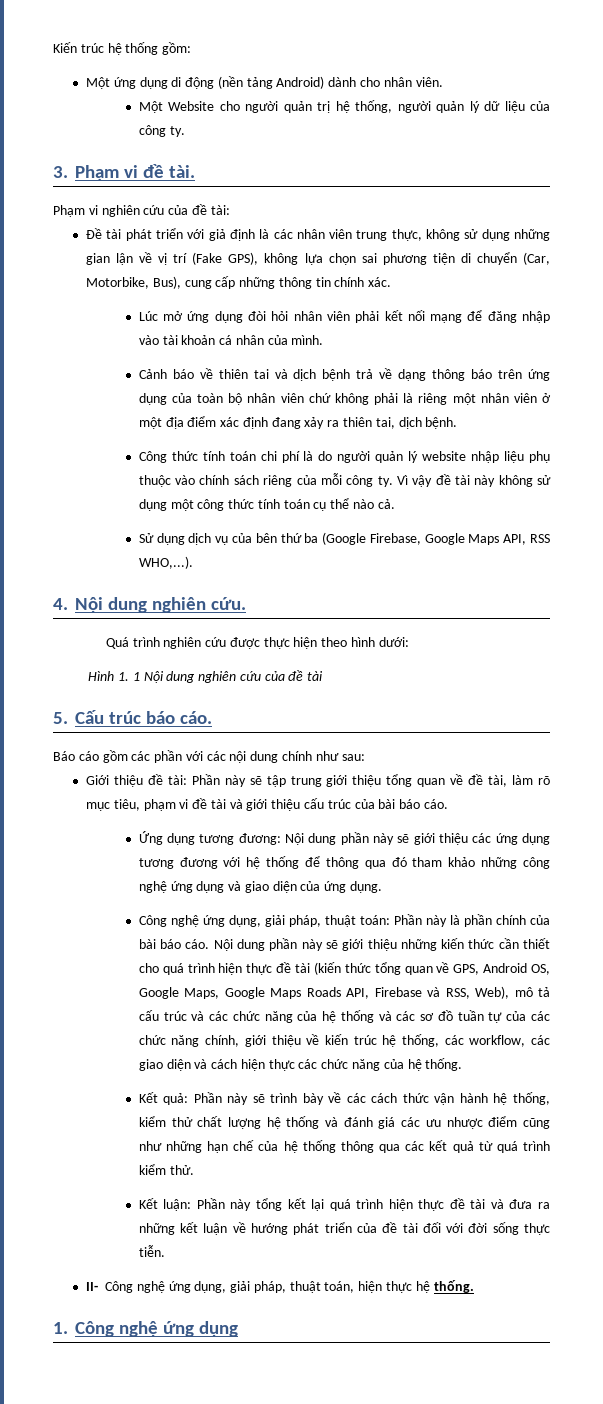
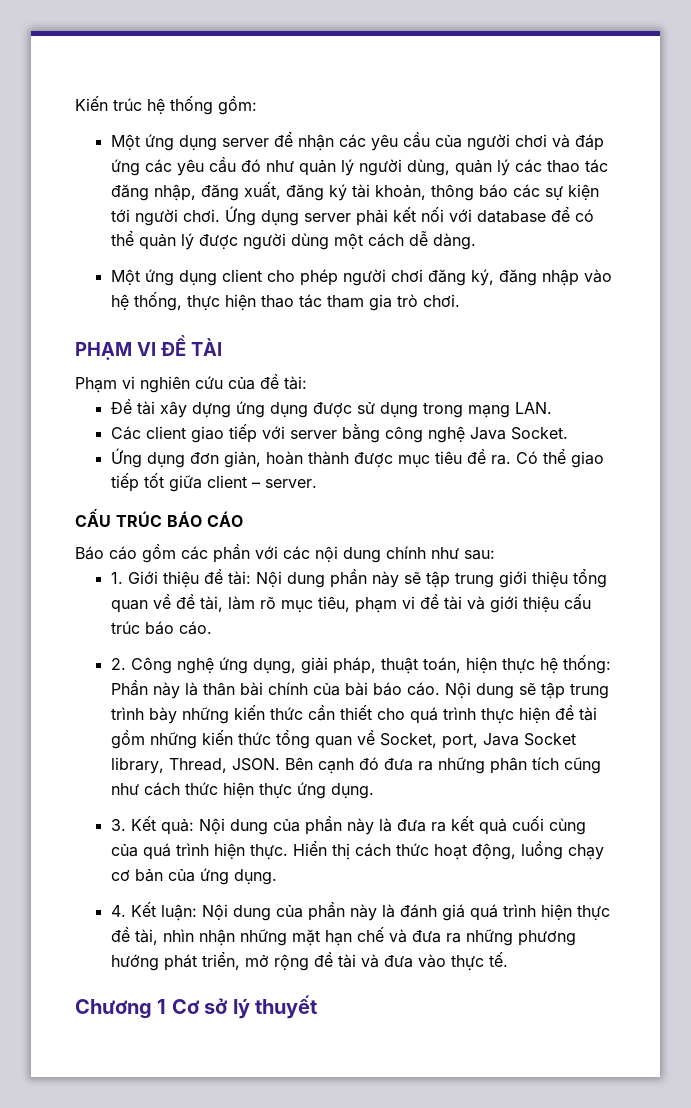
- Một ứng dụng di động (nền tảng Android) dành cho nhân viên.
- Một Website cho người quản trị hệ thống, người quản lý dữ liệu của công ty.
- 3. Phạm vi đề tài.
+ Một ứng dụng server để nhận các yêu cầu của người chơi và đáp ứng các yêu cầu đó như quản lý người dùng, quản lý các thao tác đăng nhập, đăng xuất, đăng ký tài khoản, thông báo các sự kiện tới người chơi. Ứng dụng server phải kết nối với database để có thể quản lý được người dùng một cách dễ dàng.
+ Một ứng dụng client cho phép người chơi đăng ký, đăng nhập vào hệ thống, thực hiện thao tác tham gia trò chơi.
+ PHẠM VI ĐỀ TÀI
- Đề tài phát triển với giả định là các nhân viên trung thực, không sử dụng những gian lận về vị trí (Fake GPS), không lựa chọn sai phương tiện di chuyển (Car, Motorbike, Bus), cung cấp những thông tin chính xác.
- Lúc mở ứng dụng đòi hỏi nhân viên phải kết nối mạng để đăng nhập vào tài khoản cá nhân của mình.
- Cảnh báo về thiên tai và dịch bệnh trả về dạng thông báo trên ứng dụng của toàn bộ nhân viên chứ không phải là riêng một nhân viên ở một địa điểm xác định đang xảy ra thiên tai, dịch bệnh.
- Công thức tính toán chi phí là do người quản lý website nhập liệu phụ thuộc vào chính sách riêng của mỗi công ty. Vì vậy đề tài này không sử dụng một công thức tính toán cụ thể nào cả.
- Sử dụng dịch vụ của bên thứ ba (Google Firebase, Google Maps API, RSS WHO,...).
- 4. Nội dung nghiên cứu.
- Quá trình nghiên cứu được thực hiện theo hình dưới:
- Hình 1. 1 Nội dung nghiên cứu của đề tài
- 5. Cấu trúc báo cáo.
+ Đề tài xây dựng ứng dụng được sử dụng trong mạng LAN.
+ Các client giao tiếp với server bằng công nghệ Java Socket.
+ Ứng dụng đơn giản, hoàn thành được mục tiêu đề ra. Có thể giao tiếp tốt giữa client – server.
+ CẤU TRÚC BÁO CÁO
- Giới thiệu đề tài: Phần này sẽ tập trung giới thiệu tổng quan về đề tài, làm rõ mục tiêu, phạm vi đề tài và giới thiệu cấu trúc của bài báo cáo.
- Ứng dụng tương đương: Nội dung phần này sẽ giới thiệu các ứng dụng tương đương với hệ thống để thông qua đó tham khảo những công nghệ ứng dụng và giao diện của ứng dụng.
- Công nghệ ứng dụng, giải pháp, thuật toán: Phần này là phần chính của bài báo cáo. Nội dung phần này sẽ giới thiệu những kiến thức cần thiết cho quá trình hiện thực đề tài (kiến thức tổng quan về GPS, Android OS, Google Maps, Google Maps Roads API, Firebase và RSS, Web), mô tả cấu trúc và các chức năng của hệ thống và các sơ đồ tuần tự của các chức năng chính, giới thiệu về kiến trúc hệ thống, các workflow, các giao diện và cách hiện thực các chức năng của hệ thống.
- Kết quả: Phần này sẽ trình bày về các cách thức vận hành hệ thống, kiểm thử chất lượng hệ thống và đánh giá các ưu nhược điểm cũng như những hạn chế của hệ thống thông qua các kết quả từ quá trình kiểm thử.
- Kết luận: Phần này tổng kết lại quá trình hiện thực đề tài và đưa ra những kết luận về hướng phát triển của đề tài đối với đời sống thực tiễn.
- II- Công nghệ ứng dụng, giải pháp, thuật toán, hiện thực hệ thống.
- 1. Công nghệ ứng dụng
+ 1. Giới thiệu đề tài: Nội dung phần này sẽ tập trung giới thiệu tổng quan về đề tài, làm rõ mục tiêu, phạm vi đề tài và giới thiệu cấu trúc báo cáo.
+ 2. Công nghệ ứng dụng, giải pháp, thuật toán, hiện thực hệ thống: Phần này là thân bài chính của bài báo cáo. Nội dung sẽ tập trung trình bày những kiến thức cần thiết cho quá trình thực hiện đề tài gồm những kiến thức tổng quan về Socket, port, Java Socket library, Thread, JSON. Bên cạnh đó đưa ra những phân tích cũng như cách thức hiện thực ứng dụng.
+ 3. Kết quả: Nội dung của phần này là đưa ra kết quả cuối cùng của quá trình hiện thực. Hiển thị cách thức hoạt động, luồng chạy cơ bản của ứng dụng.
+ 4. Kết luận: Nội dung của phần này là đánh giá quá trình hiện thực đề tài, nhìn nhận những mặt hạn chế và đưa ra những phương hướng phát triển, mở rộng đề tài và đưa vào thực tế.
+ Chương 1 Cơ sở lý thuyết

